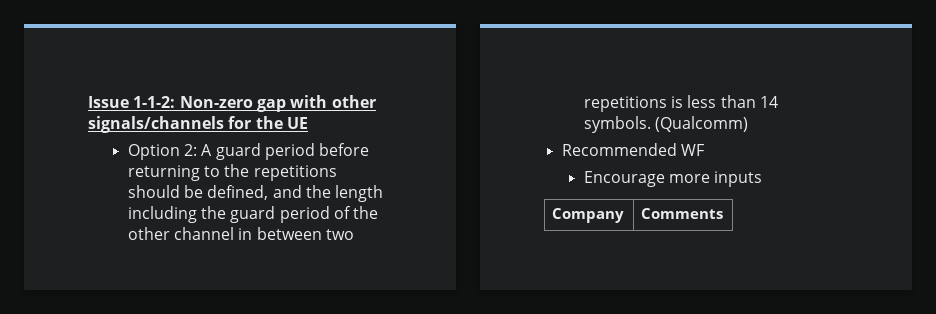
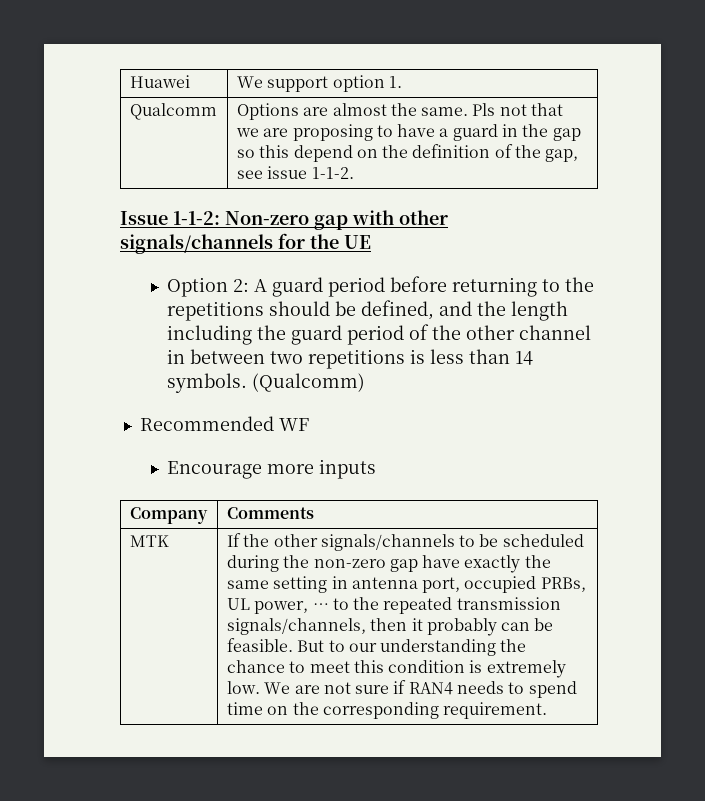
+ Huawei | We support option 1.
+ Qualcomm | Options are almost the same. Pls not that we are proposing to have a guard in the gap so this depend on the definition of the gap, see issue 1-1-2.
+ MTK | If the other signals/channels to be scheduled during the non-zero gap have exactly the same setting in antenna port, occupied PRBs, UL power, … to the repeated transmission signals/channels, then it probably can be feasible. But to our understanding the chance to meet this condition is extremely low. We are not sure if RAN4 needs to spend time on the corresponding requirement.

